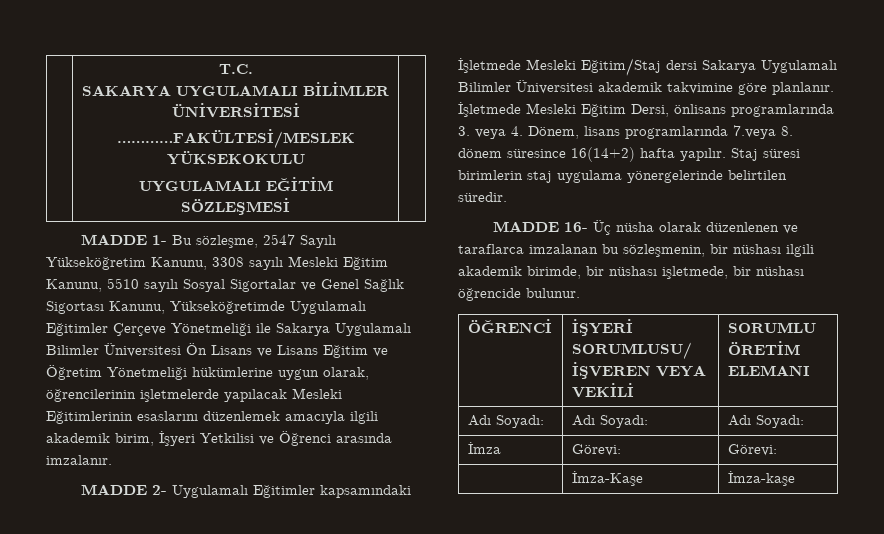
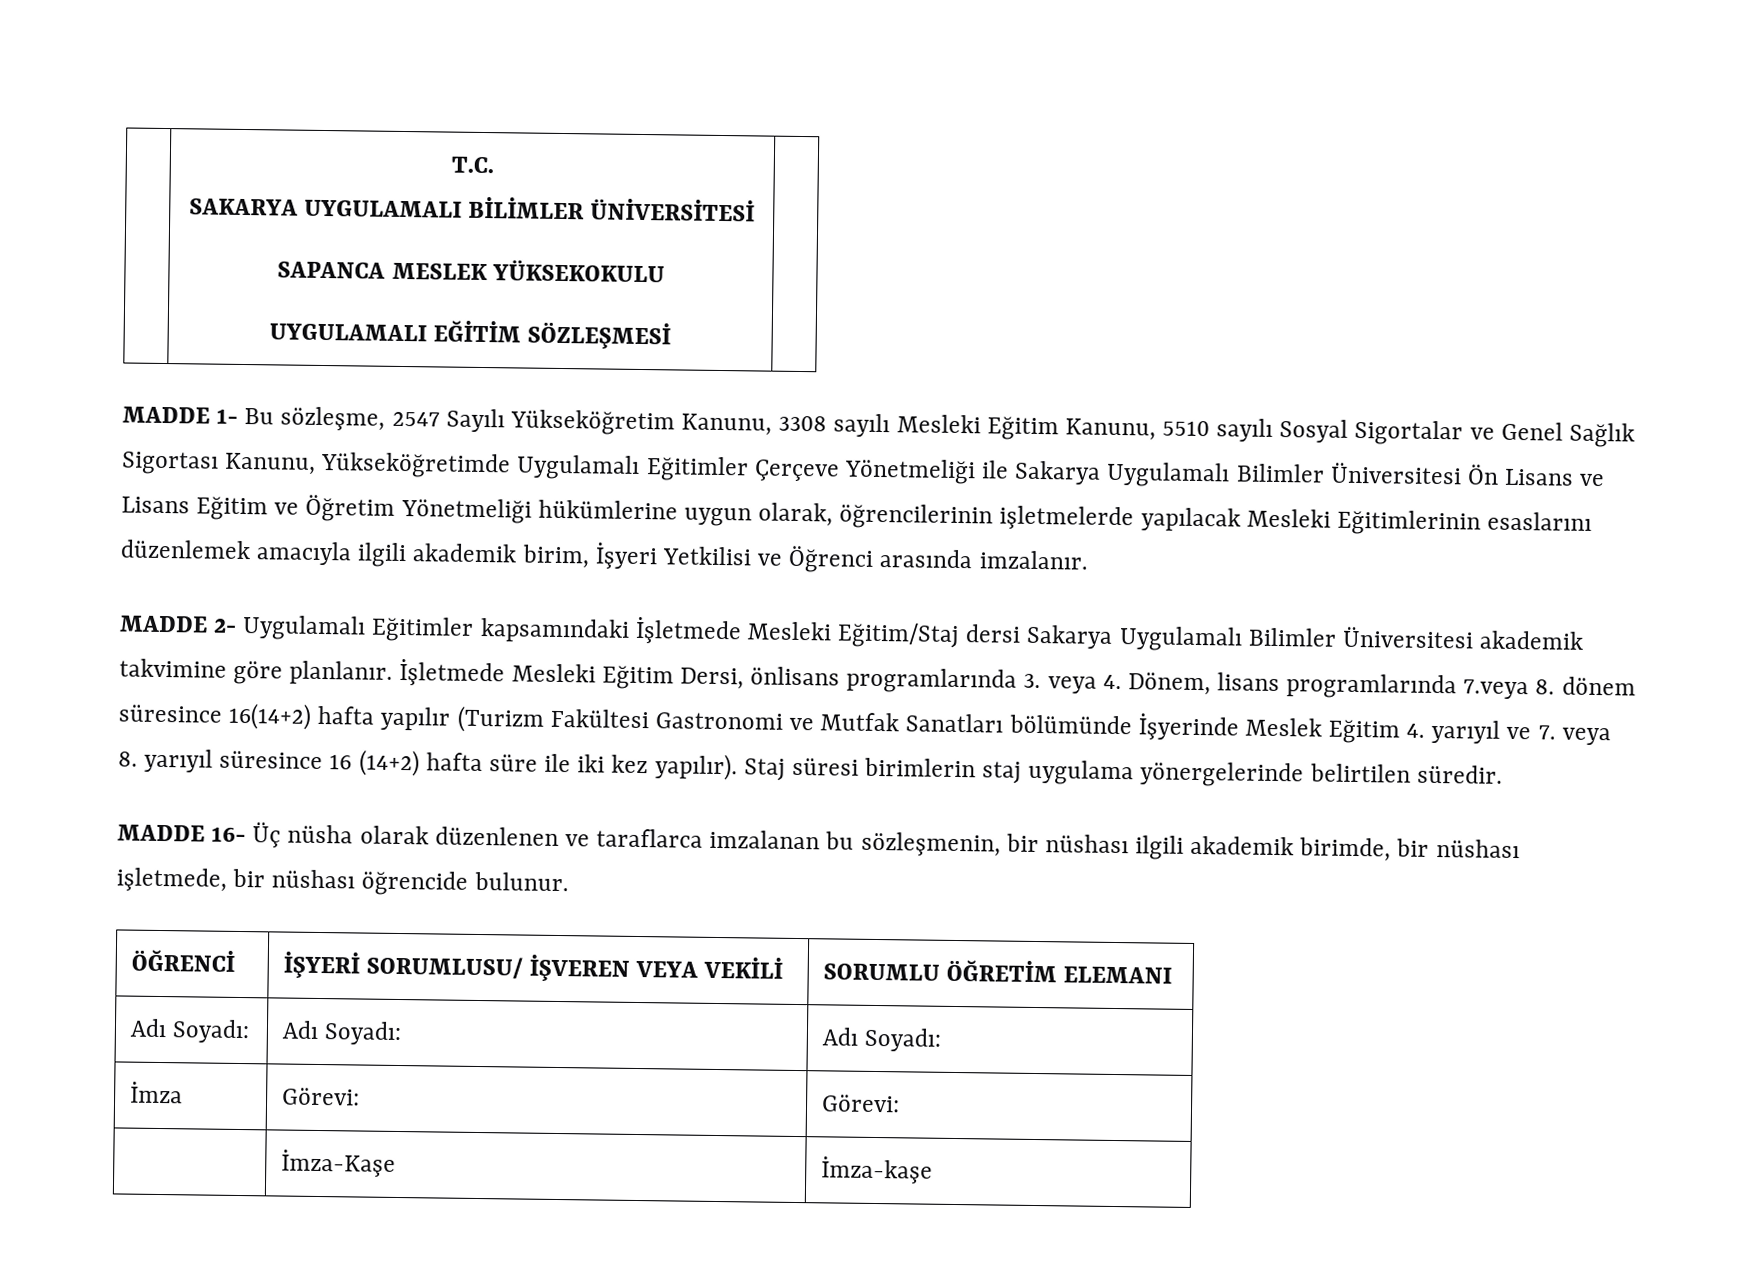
  | T.C.
  SAKARYA UYGULAMALI BİLİMLER ÜNİVERSİTESİ
- …………FAKÜLTESİ/MESLEK YÜKSEKOKULU
+ SAPANCA MESLEK YÜKSEKOKULU
- İşletmede Mesleki Eğitim Dersi, önlisans programlarında 3. veya 4. Dönem, lisans programlarında 7.veya 8. dönem süresince 16(14+2) hafta yapılır.
+ İşletmede Mesleki Eğitim Dersi, önlisans programlarında 3. veya 4. Dönem, lisans programlarında 7.veya 8. dönem süresince 16(14+2) hafta yapılır (Turizm Fakültesi Gastronomi ve Mutfak Sanatları bölümünde İşyerinde Meslek Eğitim 4. yarıyıl ve 7. veya 8. yarıyıl süresince 16 (14+2) hafta süre ile iki kez yapılır).
- ÖĞRENCİ | İŞYERİ SORUMLUSU/ İŞVEREN VEYA VEKİLİ | SORUMLU ÖRETİM ELEMANI
+ ÖĞRENCİ | İŞYERİ SORUMLUSU/ İŞVEREN VEYA VEKİLİ | SORUMLU ÖĞRETİM ELEMANI

